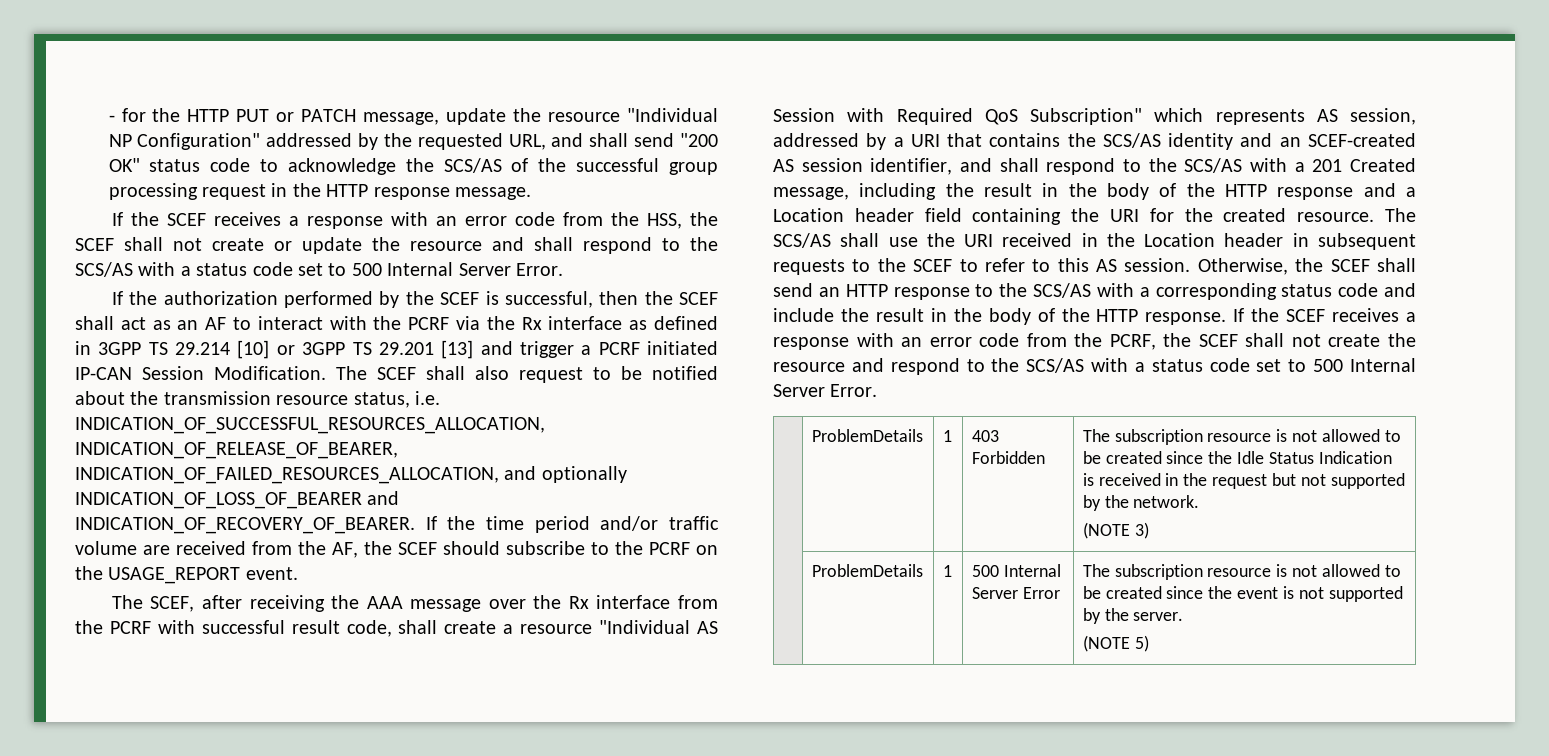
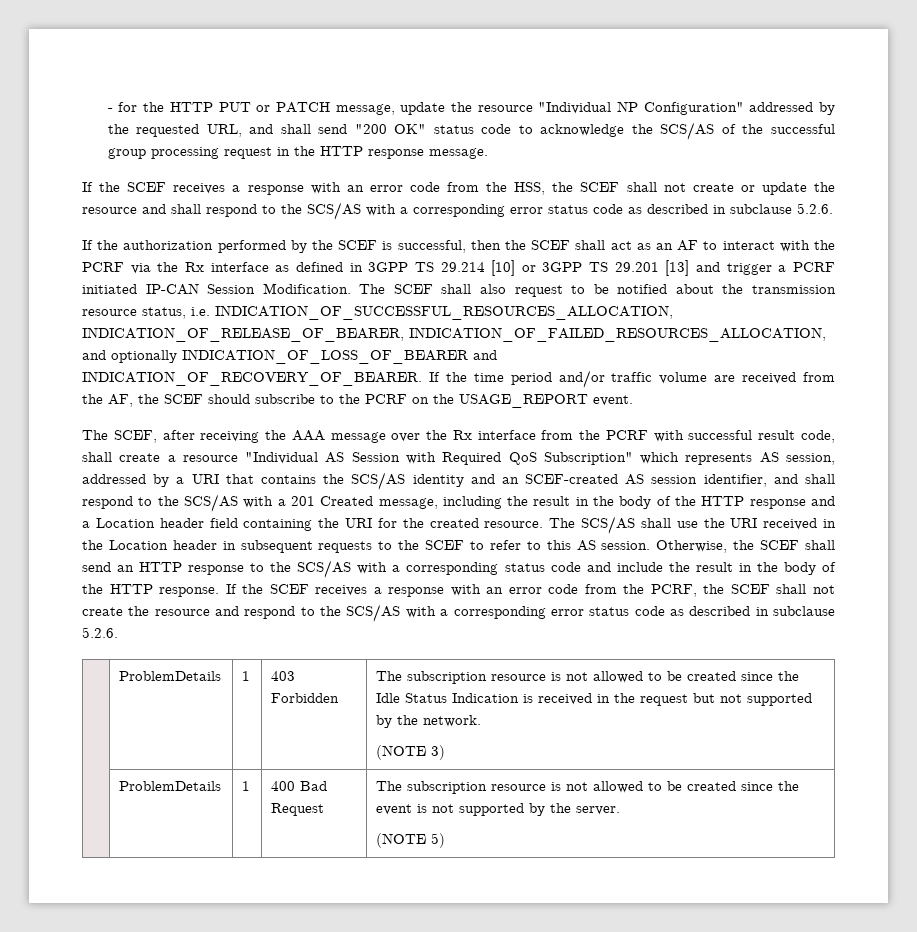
- If the SCEF receives a response with an error code from the HSS, the SCEF shall not create or update the resource and shall respond to the SCS/AS with a status code set to 500 Internal Server Error.
+ If the SCEF receives a response with an error code from the HSS, the SCEF shall not create or update the resource and shall respond to the SCS/AS with a corresponding error status code as described in subclause 5.2.6.
- If the SCEF receives a response with an error code from the PCRF, the SCEF shall not create the resource and respond to the SCS/AS with a status code set to 500 Internal Server Error.
+ If the SCEF receives a response with an error code from the PCRF, the SCEF shall not create the resource and respond to the SCS/AS with a corresponding error status code as described in subclause 5.2.6.
- | ProblemDetails | 1 | 500 Internal Server Error | The subscription resource is not allowed to be created since the event is not supported by the server.
+ | ProblemDetails | 1 | 400 Bad Request | The subscription resource is not allowed to be created since the event is not supported by the server.

